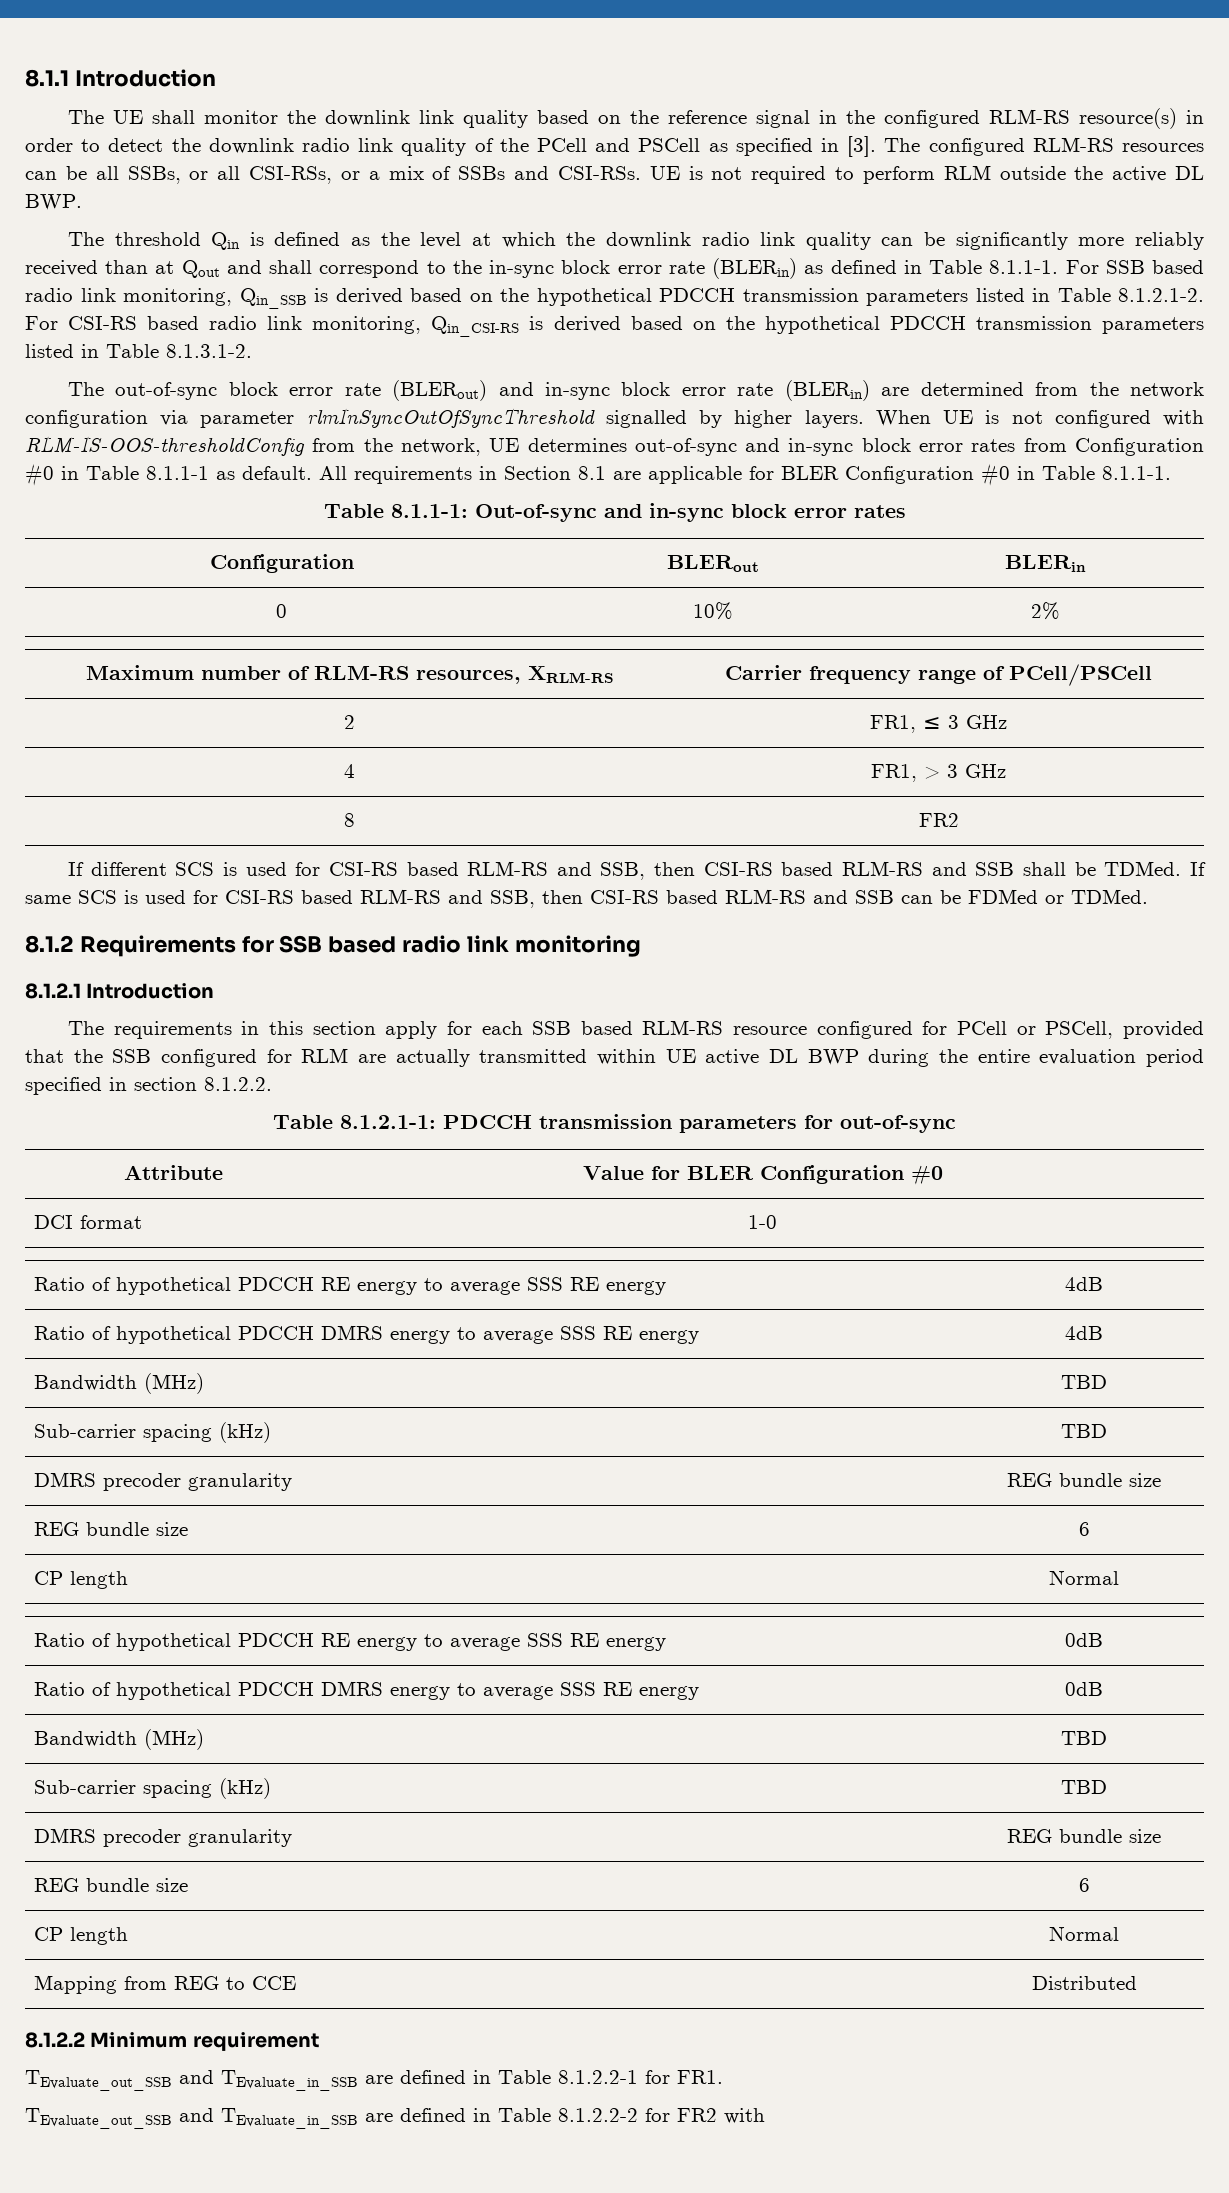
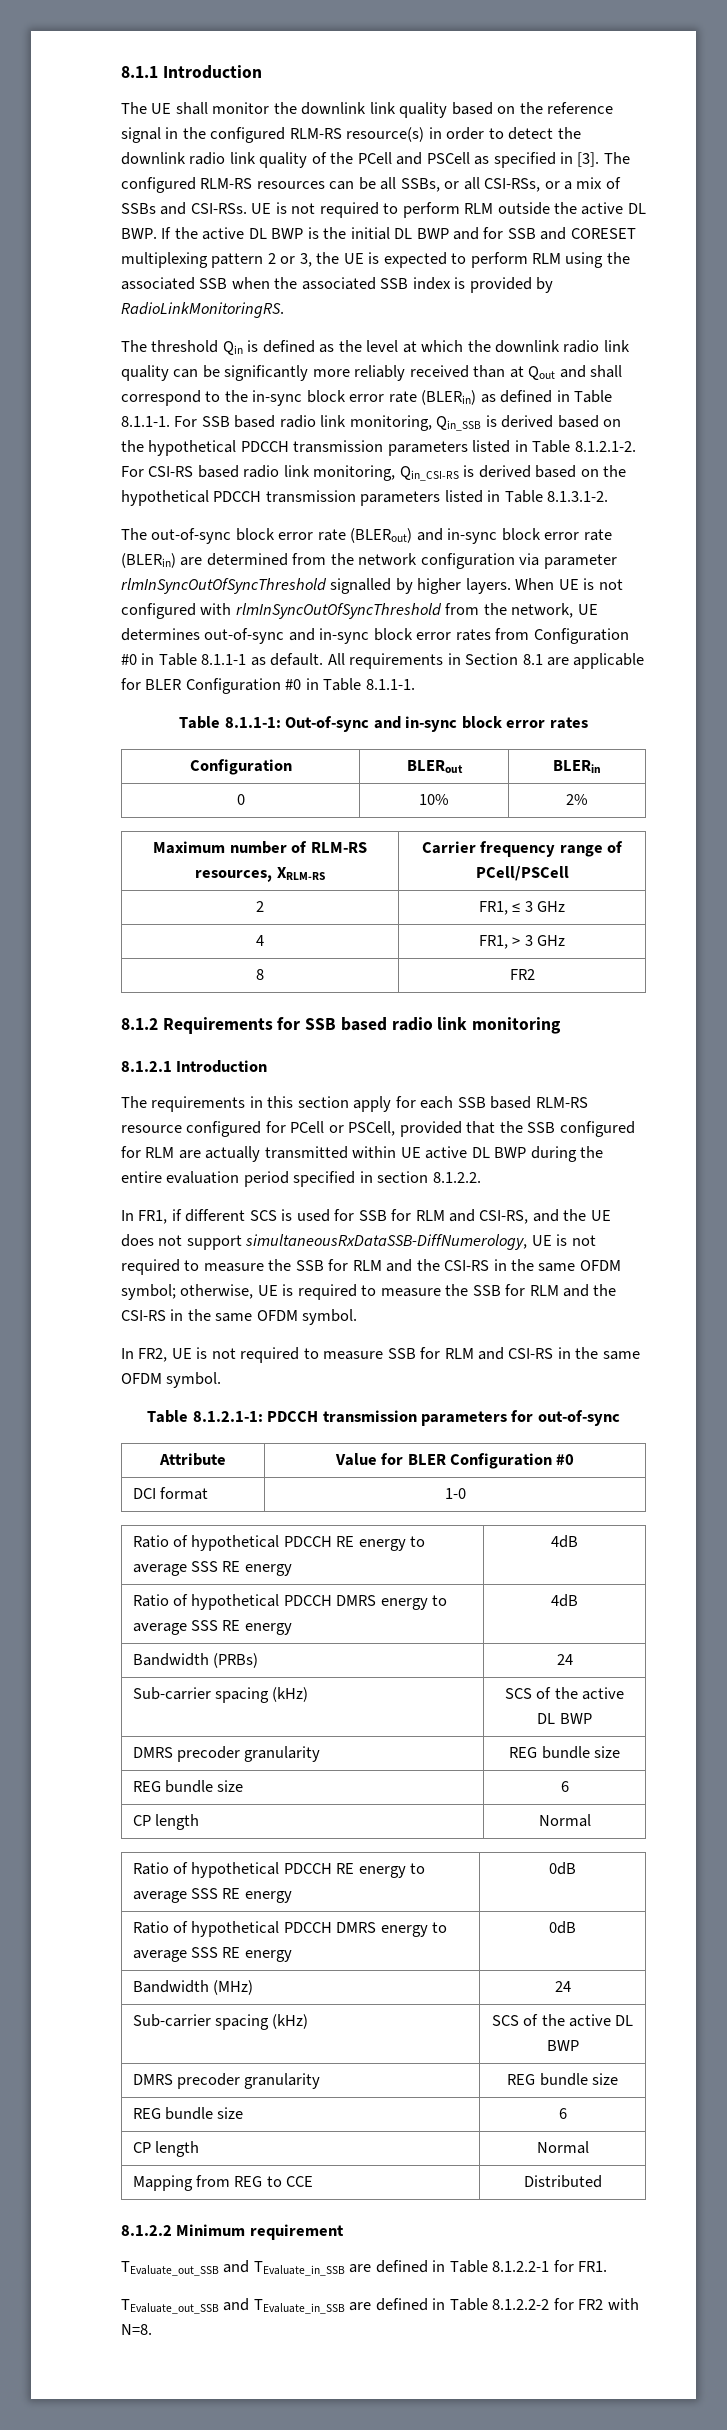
- UE is not required to perform RLM outside the active DL BWP.
+ UE is not required to perform RLM outside the active DL BWP. If the active DL BWP is the initial DL BWP and for SSB and CORESET multiplexing pattern 2 or 3, the UE is expected to perform RLM using the associated SSB when the associated SSB index is provided by RadioLinkMonitoringRS.
- When UE is not configured with RLM-IS-OOS-thresholdConfig from the network, UE determines out-of-sync and in-sync block error rates from Configuration #0 in Table 8.1.1-1 as default.
+ When UE is not configured with rlmInSyncOutOfSyncThreshold from the network, UE determines out-of-sync and in-sync block error rates from Configuration #0 in Table 8.1.1-1 as default.
- If different SCS is used for CSI-RS based RLM-RS and SSB, then CSI-RS based RLM-RS and SSB shall be TDMed. If same SCS is used for CSI-RS based RLM-RS and SSB, then CSI-RS based RLM-RS and SSB can be FDMed or TDMed.
+ In FR1, if different SCS is used for SSB for RLM and CSI-RS, and the UE does not support simultaneousRxDataSSB-DiffNumerology, UE is not required to measure the SSB for RLM and the CSI-RS in the same OFDM symbol; otherwise, UE is required to measure the SSB for RLM and the CSI-RS in the same OFDM symbol.
+ In FR2, UE is not required to measure SSB for RLM and CSI-RS in the same OFDM symbol.
  Ratio of hypothetical PDCCH DMRS energy to average SSS RE energy | 4dB
- Bandwidth (MHz) | TBD
- Sub-carrier spacing (kHz) | TBD
+ Bandwidth (PRBs) | 24
+ Sub-carrier spacing (kHz) | SCS of the active DL BWP
  Ratio of hypothetical PDCCH DMRS energy to average SSS RE energy | 0dB
- Bandwidth (MHz) | TBD
- Sub-carrier spacing (kHz) | TBD
+ Bandwidth (MHz) | 24
+ Sub-carrier spacing (kHz) | SCS of the active DL BWP
- TEvaluate_out_SSB and TEvaluate_in_SSB are defined in Table 8.1.2.2-2 for FR2 with
+ TEvaluate_out_SSB and TEvaluate_in_SSB are defined in Table 8.1.2.2-2 for FR2 with N=8.

